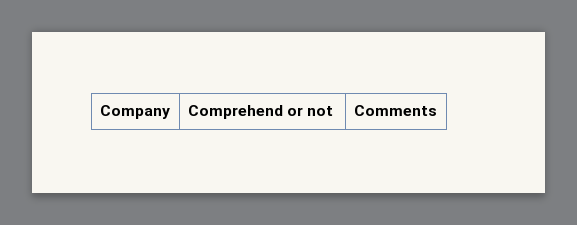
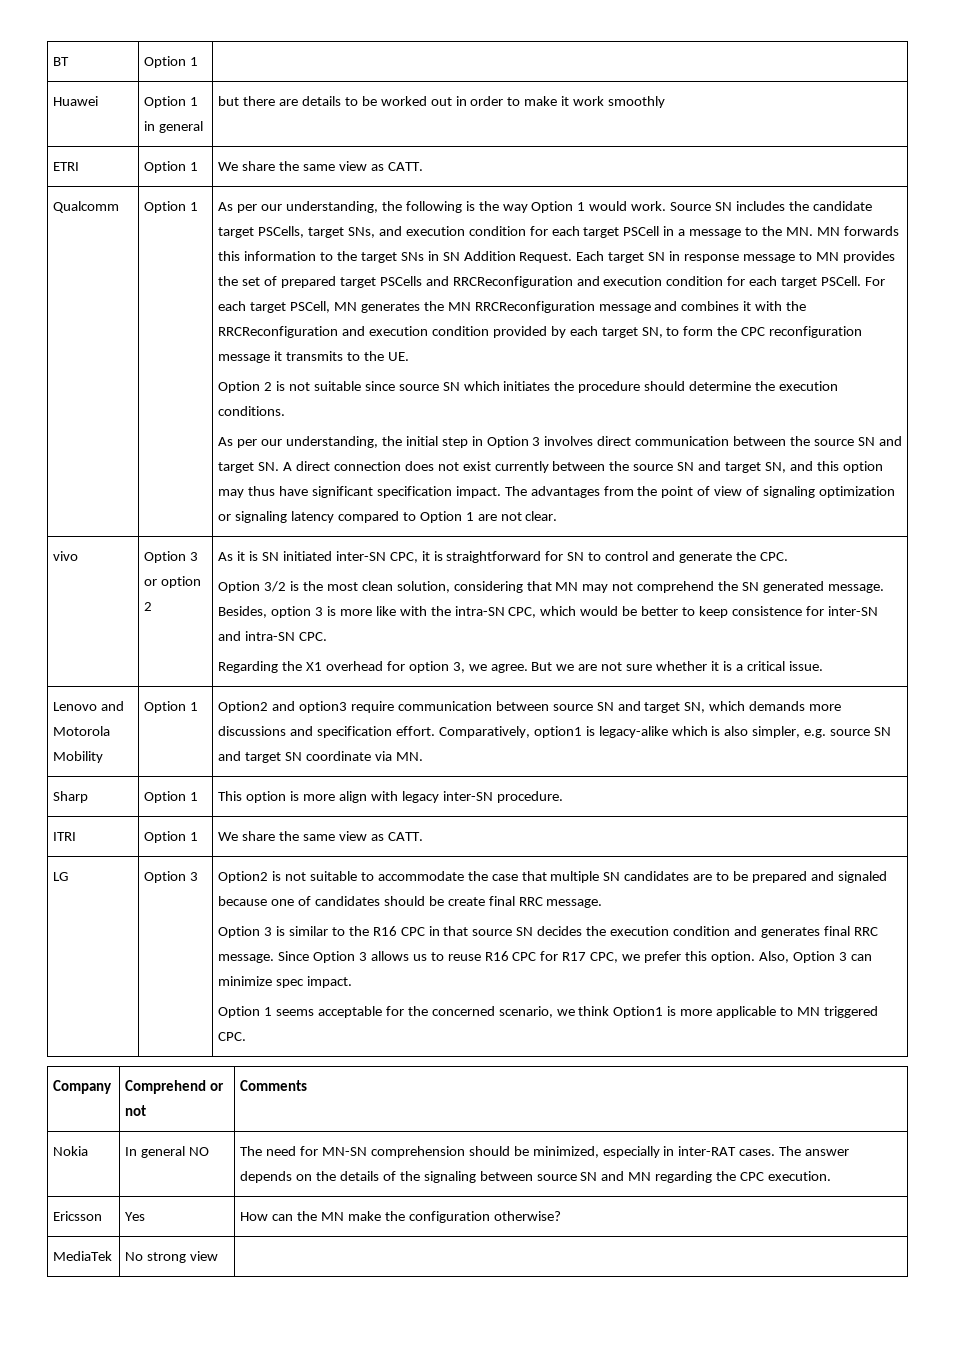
+ BT | Option 1 |
+ Huawei | Option 1 in general | but there are details to be worked out in order to make it work smoothly
+ ETRI | Option 1 | We share the same view as CATT.
+ Qualcomm | Option 1 | As per our understanding, the following is the way Option 1 would work. Source SN includes the candidate target PSCells, target SNs, and execution condition for each target PSCell in a message to the MN. MN forwards this information to the target SNs in SN Addition Request. Each target SN in response message to MN provides the set of prepared target PSCells and RRCReconfiguration and execution condition for each target PSCell. For each target PSCell, MN generates the MN RRCReconfiguration message and combines it with the RRCReconfiguration and execution condition provided by each target SN, to form the CPC reconfiguration message it transmits to the UE.
+ Option 2 is not suitable since source SN which initiates the procedure should determine the execution conditions.
+ As per our understanding, the initial step in Option 3 involves direct communication between the source SN and target SN. A direct connection does not exist currently between the source SN and target SN, and this option may thus have significant specification impact. The advantages from the point of view of signaling optimization or signaling latency compared to Option 1 are not clear.
+ vivo | Option 3 or option 2 | As it is SN initiated inter-SN CPC, it is straightforward for SN to control and generate the CPC.
+ Option 3/2 is the most clean solution, considering that MN may not comprehend the SN generated message. Besides, option 3 is more like with the intra-SN CPC, which would be better to keep consistence for inter-SN and intra-SN CPC.
+ Regarding the X1 overhead for option 3, we agree. But we are not sure whether it is a critical issue.
+ Lenovo and Motorola Mobility | Option 1 | Option2 and option3 require communication between source SN and target SN, which demands more discussions and specification effort. Comparatively, option1 is legacy-alike which is also simpler, e.g. source SN and target SN coordinate via MN.
+ Sharp | Option 1 | This option is more align with legacy inter-SN procedure.
+ ITRI | Option 1 | We share the same view as CATT.
+ LG | Option 3 | Option2 is not suitable to accommodate the case that multiple SN candidates are to be prepared and signaled because one of candidates should be create final RRC message.
+ Option 3 is similar to the R16 CPC in that source SN decides the execution condition and generates final RRC message. Since Option 3 allows us to reuse R16 CPC for R17 CPC, we prefer this option. Also, Option 3 can minimize spec impact.
+ Option 1 seems acceptable for the concerned scenario, we think Option1 is more applicable to MN triggered CPC.
+ Nokia | In general NO | The need for MN-SN comprehension should be minimized, especially in inter-RAT cases. The answer depends on the details of the signaling between source SN and MN regarding the CPC execution.
+ Ericsson | Yes | How can the MN make the configuration otherwise?
+ MediaTek | No strong view |

